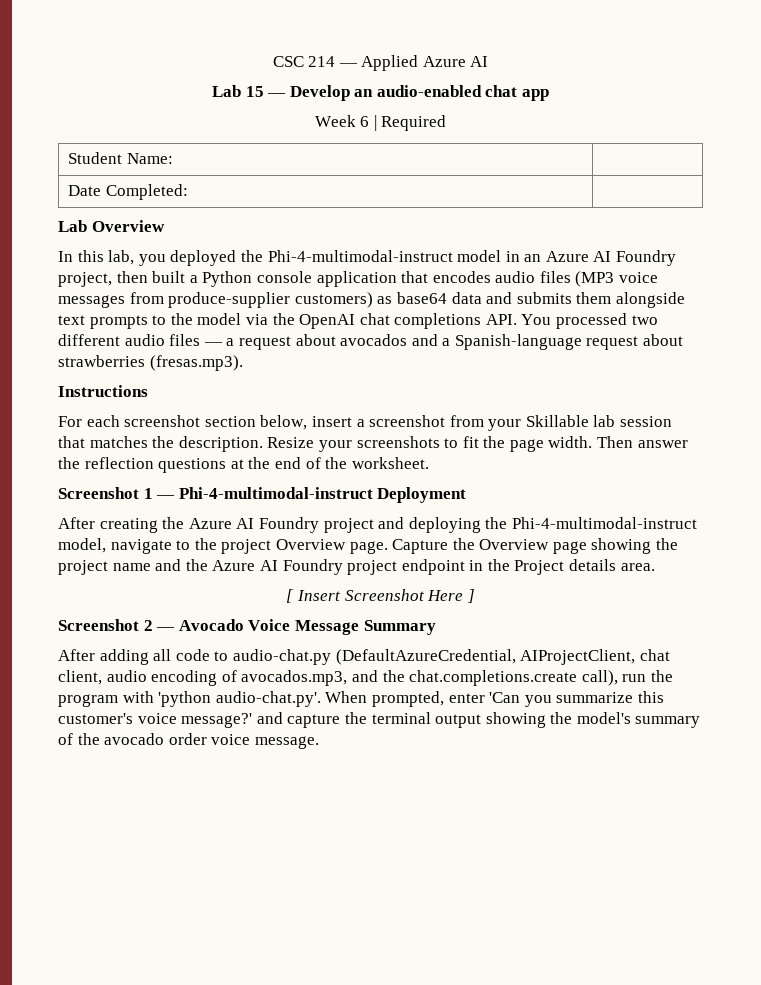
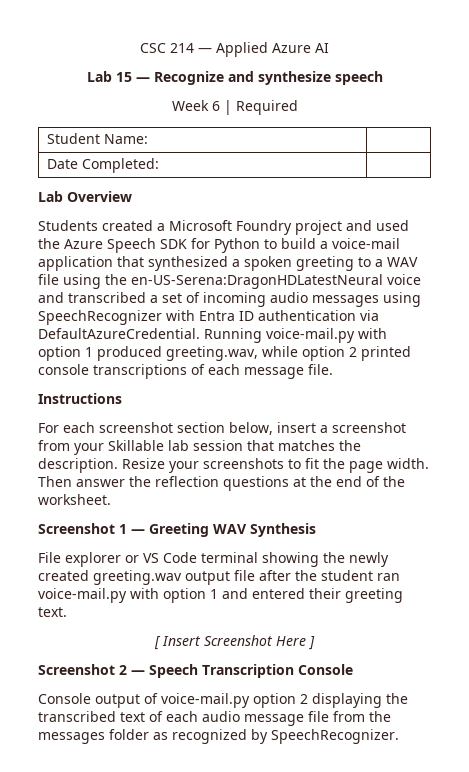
- Lab 15 — Develop an audio-enabled chat app
+ Lab 15 — Recognize and synthesize speech
- In this lab, you deployed the Phi-4-multimodal-instruct model in an Azure AI Foundry project, then built a Python console application that encodes audio files (MP3 voice messages from produce-supplier customers) as base64 data and submits them alongside text prompts to the model via the OpenAI chat completions API. You processed two different audio files — a request about avocados and a Spanish-language request about strawberries (fresas.mp3).
+ Students created a Microsoft Foundry project and used the Azure Speech SDK for Python to build a voice-mail application that synthesized a spoken greeting to a WAV file using the en-US-Serena:DragonHDLatestNeural voice and transcribed a set of incoming audio messages using SpeechRecognizer with Entra ID authentication via DefaultAzureCredential. Running voice-mail.py with option 1 produced greeting.wav, while option 2 printed console transcriptions of each message file.
- Screenshot 1 — Phi-4-multimodal-instruct Deployment
- After creating the Azure AI Foundry project and deploying the Phi-4-multimodal-instruct model, navigate to the project Overview page. Capture the Overview page showing the project name and the Azure AI Foundry project endpoint in the Project details area.
+ Screenshot 1 — Greeting WAV Synthesis
+ File explorer or VS Code terminal showing the newly created greeting.wav output file after the student ran voice-mail.py with option 1 and entered their greeting text.
- Screenshot 2 — Avocado Voice Message Summary
- After adding all code to audio-chat.py (DefaultAzureCredential, AIProjectClient, chat client, audio encoding of avocados.mp3, and the chat.completions.create call), run the program with 'python audio-chat.py'. When prompted, enter 'Can you summarize this customer's voice message?' and capture the terminal output showing the model's summary of the avocado order voice message.
+ Screenshot 2 — Speech Transcription Console
+ Console output of voice-mail.py option 2 displaying the transcribed text of each audio message file from the messages folder as recognized by SpeechRecognizer.

